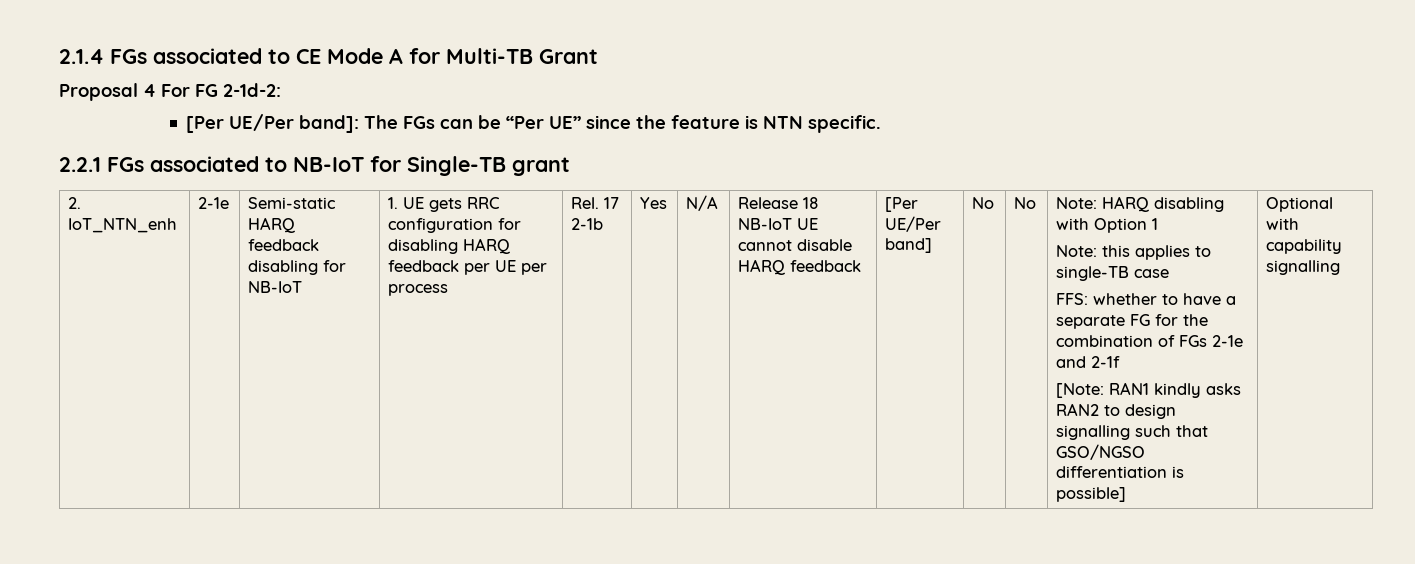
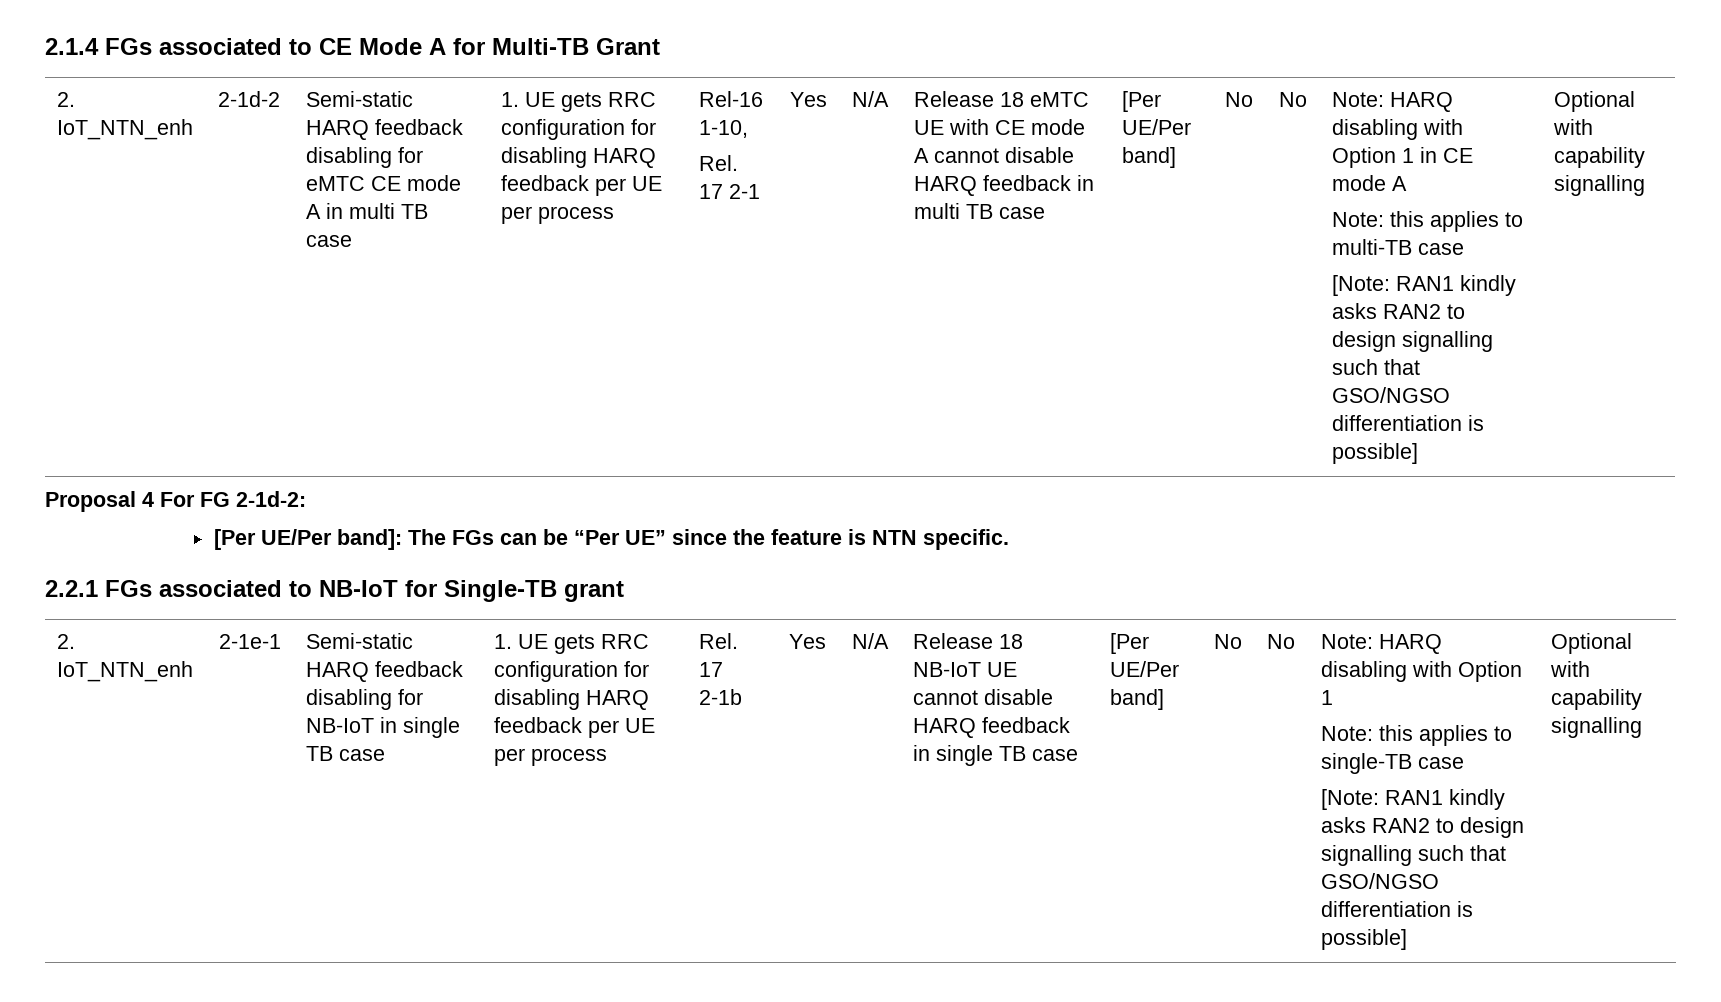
+ 2. IoT_NTN_enh | 2-1d-2 | Semi-static HARQ feedback disabling for eMTC CE mode A in multi TB case | 1. UE gets RRC configuration for disabling HARQ feedback per UE per process | Rel-16 1-10,
+ Rel. 17 2-1 | Yes | N/A | Release 18 eMTC UE with CE mode A cannot disable HARQ feedback in multi TB case | [Per UE/Per band] | No | No | Note: HARQ disabling with Option 1 in CE mode A
+ Note: this applies to multi-TB case
+ [Note: RAN1 kindly asks RAN2 to design signalling such that GSO/NGSO differentiation is possible] | Optional with capability signalling
- 2. IoT_NTN_enh | 2-1e
+ 2. IoT_NTN_enh | 2-1e-1
- Semi-static HARQ feedback disabling for NB-IoT
+ Semi-static HARQ feedback disabling for NB-IoT in single TB case
- Release 18 NB-IoT UE cannot disable HARQ feedback
+ Release 18 NB-IoT UE cannot disable HARQ feedback in single TB case
- FFS: whether to have a separate FG for the combination of FGs 2-1e and 2-1f

